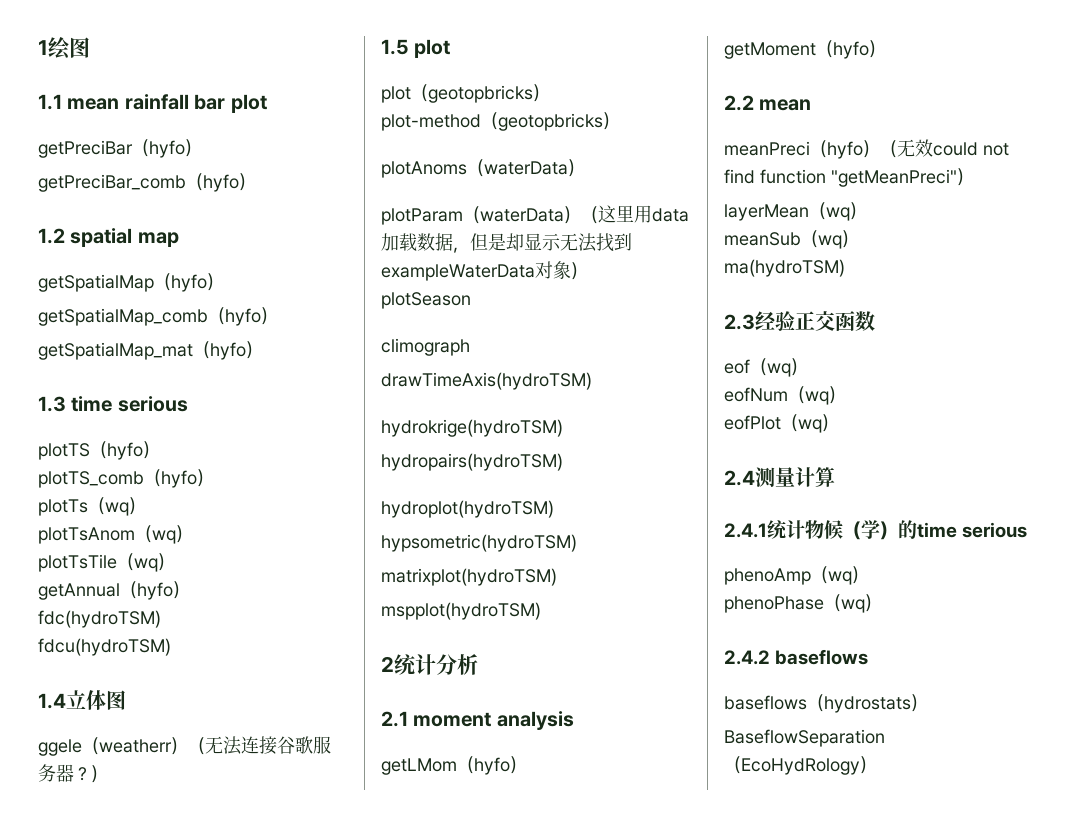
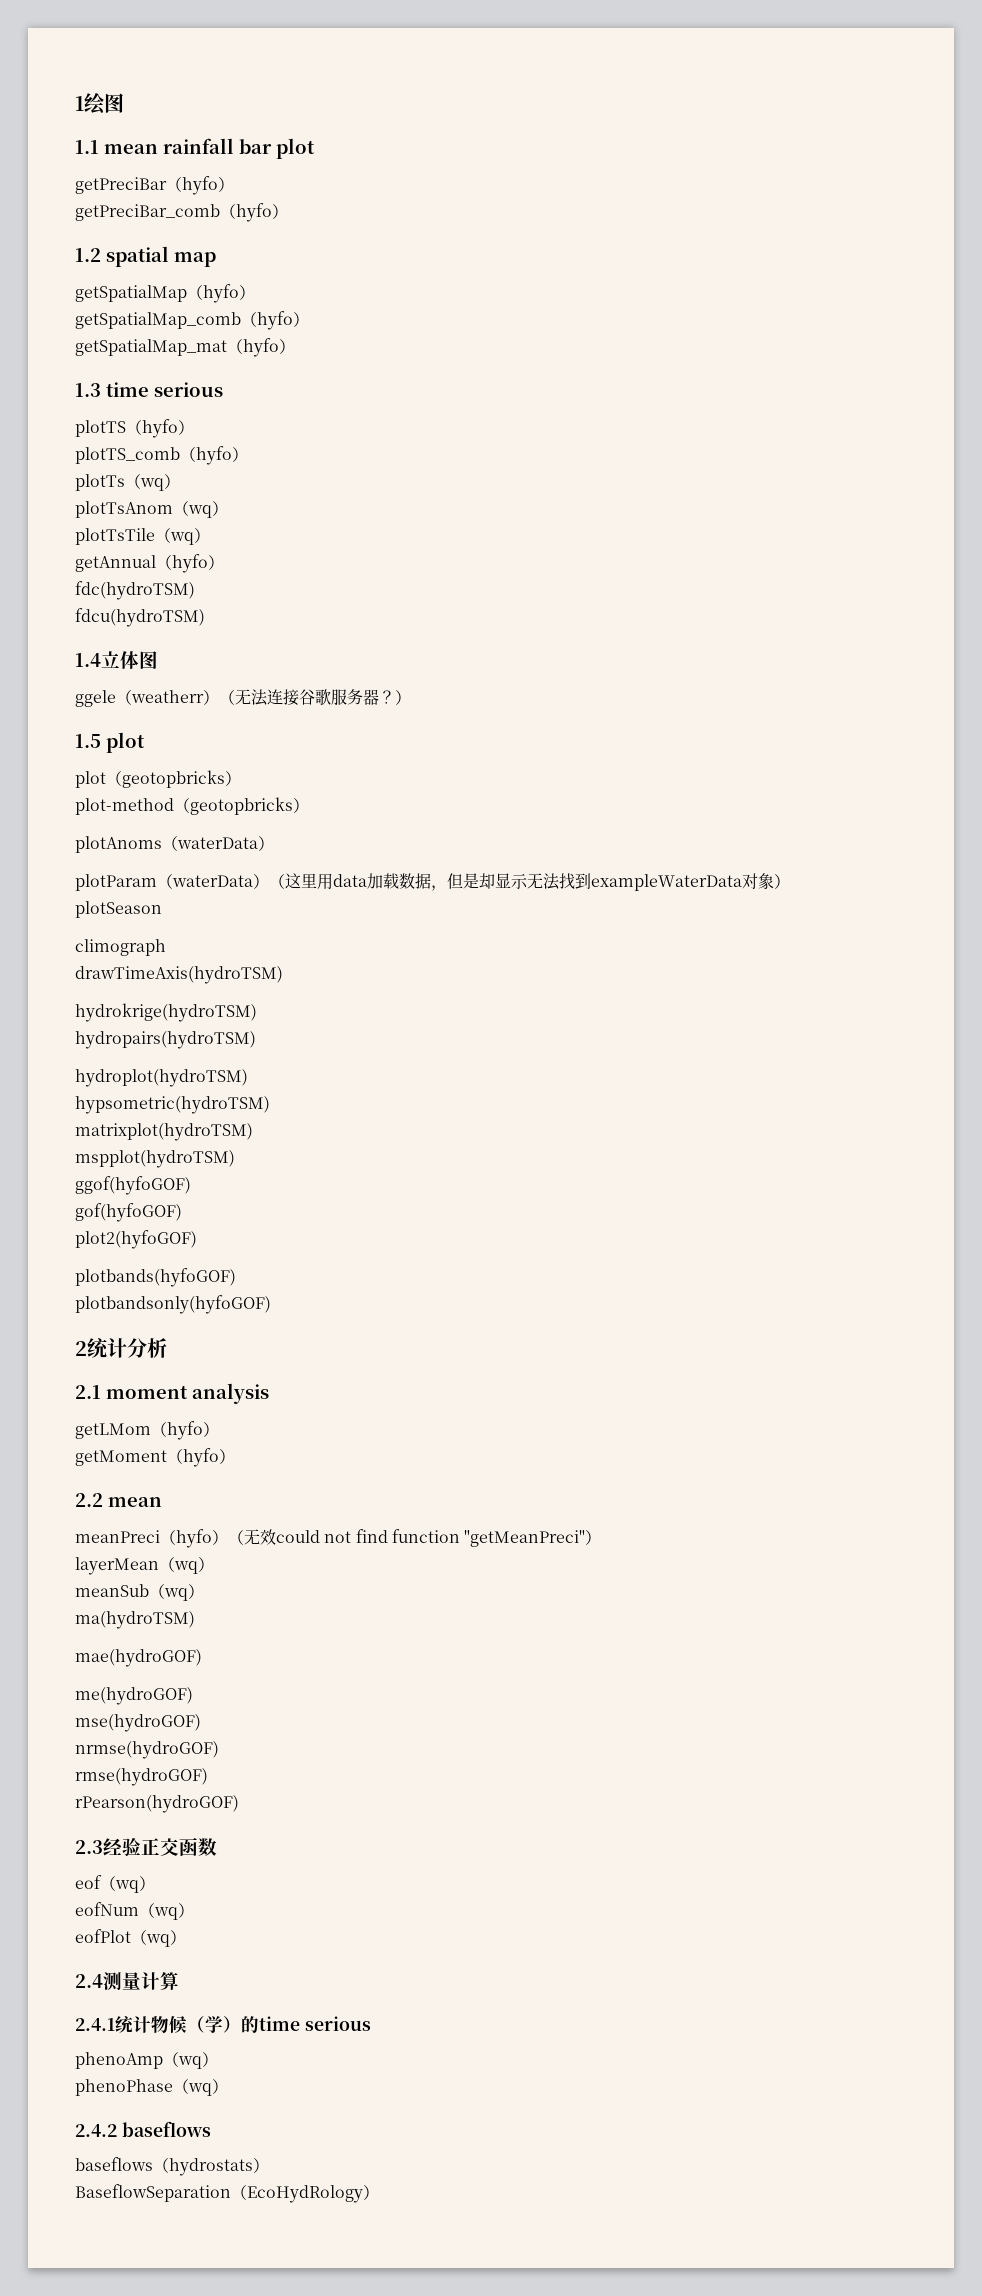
+ ggof(hyfoGOF)
+ gof(hyfoGOF)
+ plot2(hyfoGOF)
+ plotbands(hyfoGOF)
+ plotbandsonly(hyfoGOF)
+ mae(hydroGOF)
+ me(hydroGOF)
+ mse(hydroGOF)
+ nrmse(hydroGOF)
+ rmse(hydroGOF)
+ rPearson(hydroGOF)

